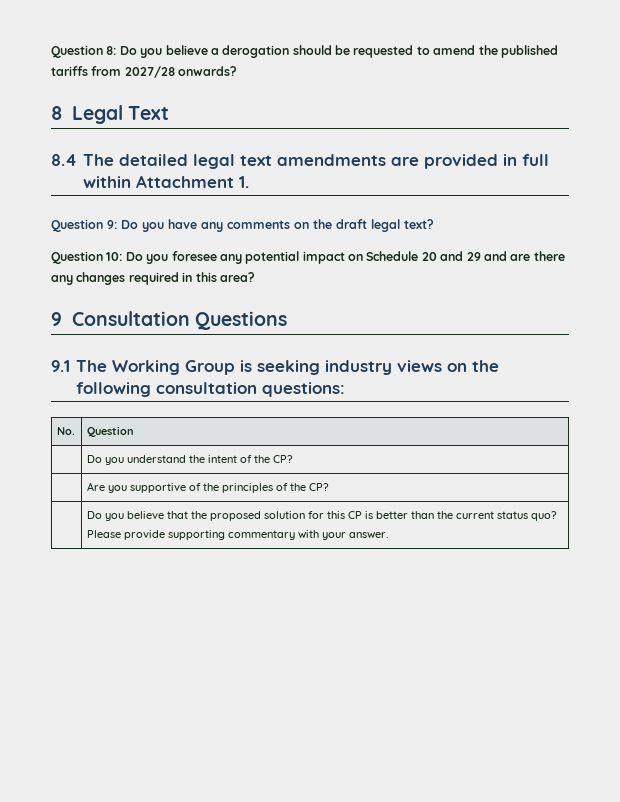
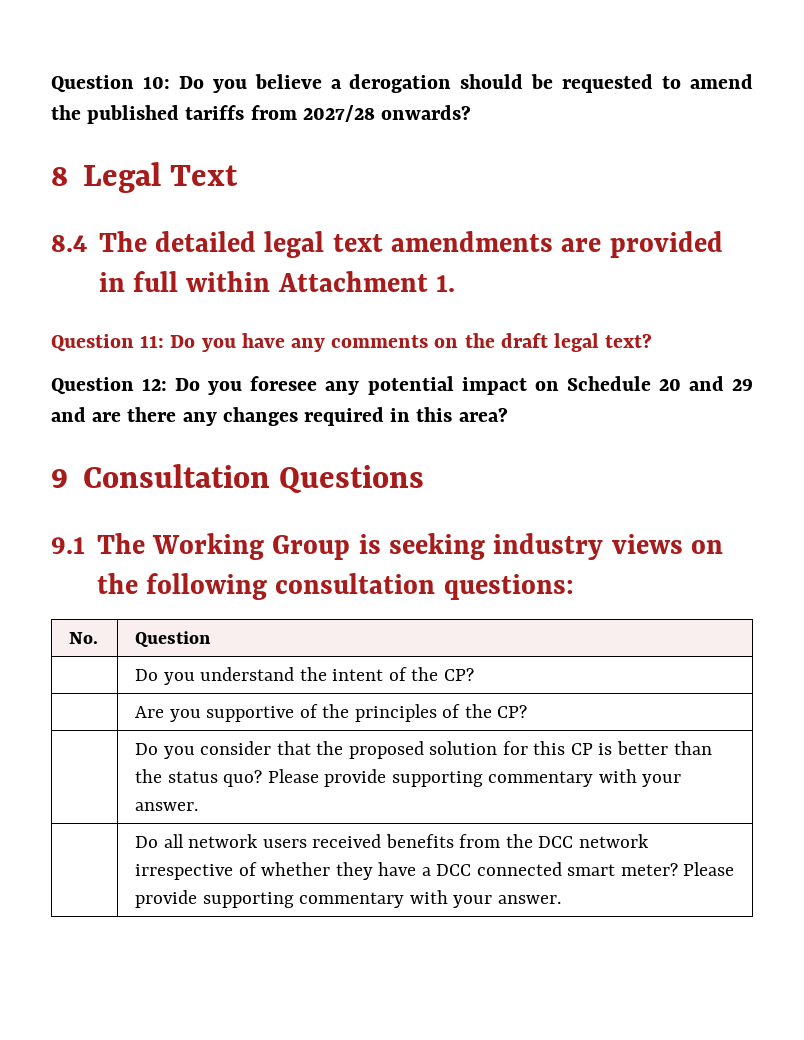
- Question 8: Do you believe a derogation should be requested to amend the published tariffs from 2027/28 onwards?
+ Question 10: Do you believe a derogation should be requested to amend the published tariffs from 2027/28 onwards?
- Question 9: Do you have any comments on the draft legal text?
+ Question 11: Do you have any comments on the draft legal text?
- Question 10: Do you foresee any potential impact on Schedule 20 and 29 and are there any changes required in this area?
+ Question 12: Do you foresee any potential impact on Schedule 20 and 29 and are there any changes required in this area?
- | Do you believe that the proposed solution for this CP is better than the current status quo? Please provide supporting commentary with your answer.
+ | Do you consider that the proposed solution for this CP is better than the status quo? Please provide supporting commentary with your answer.
+ | Do all network users received benefits from the DCC network irrespective of whether they have a DCC connected smart meter? Please provide supporting commentary with your answer.

